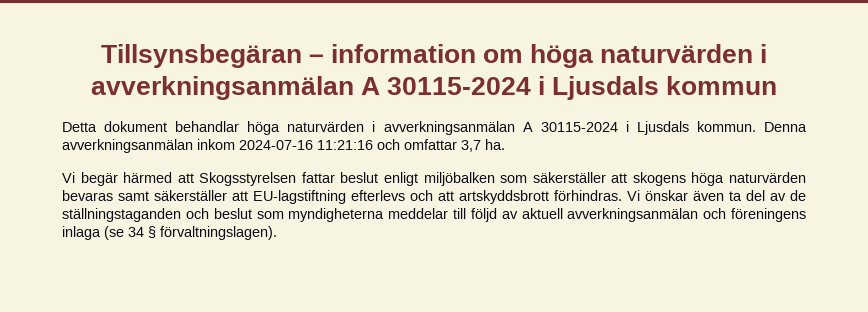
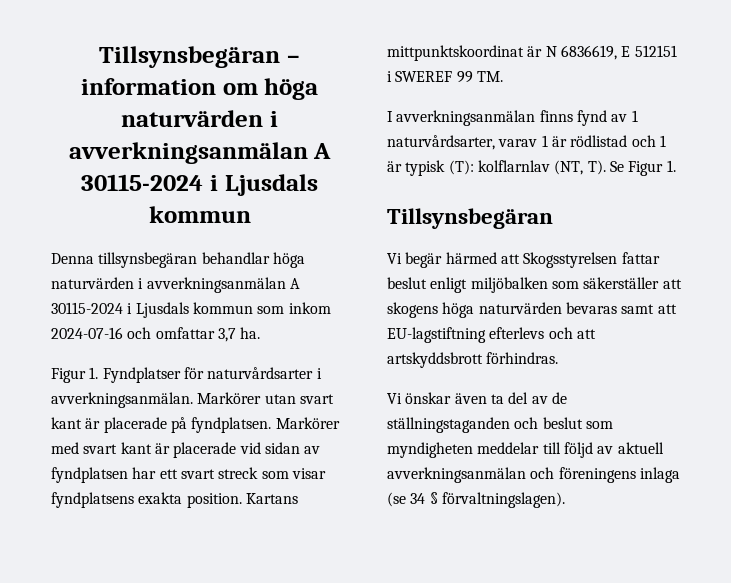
- Detta dokument behandlar höga naturvärden i avverkningsanmälan A 30115-2024 i Ljusdals kommun. Denna avverkningsanmälan inkom 2024-07-16 11:21:16 och omfattar 3,7 ha.
+ Denna tillsynsbegäran behandlar höga naturvärden i avverkningsanmälan A 30115-2024 i Ljusdals kommun som inkom 2024-07-16 och omfattar 3,7 ha.
+ Figur 1. Fyndplatser för naturvårdsarter i avverkningsanmälan. Markörer utan svart kant är placerade på fyndplatsen. Markörer med svart kant är placerade vid sidan av fyndplatsen har ett svart streck som visar fyndplatsens exakta position. Kartans mittpunktskoordinat är N 6836619, E 512151 i SWEREF 99 TM.
+ I avverkningsanmälan finns fynd av 1 naturvårdsarter, varav 1 är rödlistad och 1 är typisk (T): kolflarnlav (NT, T). Se Figur 1.
+ Tillsynsbegäran
- Vi begär härmed att Skogsstyrelsen fattar beslut enligt miljöbalken som säkerställer att skogens höga naturvärden bevaras samt säkerställer att EU-lagstiftning efterlevs och att artskyddsbrott förhindras. Vi önskar även ta del av de ställningstaganden och beslut som myndigheterna meddelar till följd av aktuell avverkningsanmälan och föreningens inlaga (se 34 § förvaltningslagen).
+ Vi begär härmed att Skogsstyrelsen fattar beslut enligt miljöbalken som säkerställer att skogens höga naturvärden bevaras samt att EU-lagstiftning efterlevs och att artskyddsbrott förhindras.
+ Vi önskar även ta del av de ställningstaganden och beslut som myndigheten meddelar till följd av aktuell avverkningsanmälan och föreningens inlaga (se 34 § förvaltningslagen).

